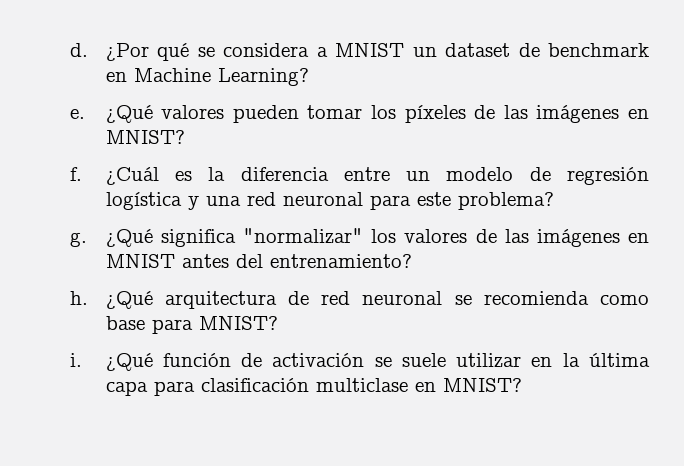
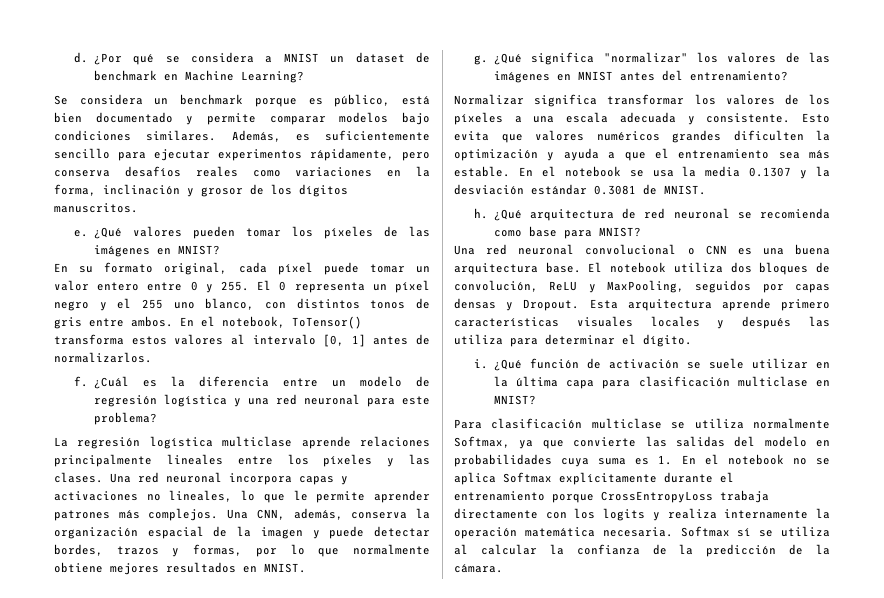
+ Se considera un benchmark porque es público, está bien documentado y permite comparar modelos bajo condiciones similares. Además, es suficientemente sencillo para ejecutar experimentos rápidamente, pero conserva desafíos reales como variaciones en la forma, inclinación y grosor de los dígitos manuscritos.
+ En su formato original, cada píxel puede tomar un valor entero entre 0 y 255. El 0 representa un píxel negro y el 255 uno blanco, con distintos tonos de gris entre ambos. En el notebook, ToTensor() transforma estos valores al intervalo [0, 1] antes de normalizarlos.
+ La regresión logística multiclase aprende relaciones principalmente lineales entre los píxeles y las clases. Una red neuronal incorpora capas y activaciones no lineales, lo que le permite aprender patrones más complejos. Una CNN, además, conserva la organización espacial de la imagen y puede detectar bordes, trazos y formas, por lo que normalmente obtiene mejores resultados en MNIST.
+ Normalizar significa transformar los valores de los píxeles a una escala adecuada y consistente. Esto evita que valores numéricos grandes dificulten la optimización y ayuda a que el entrenamiento sea más estable. En el notebook se usa la media 0.1307 y la desviación estándar 0.3081 de MNIST.
+ Una red neuronal convolucional o CNN es una buena arquitectura base. El notebook utiliza dos bloques de convolución, ReLU y MaxPooling, seguidos por capas densas y Dropout. Esta arquitectura aprende primero características visuales locales y después las utiliza para determinar el dígito.
+ Para clasificación multiclase se utiliza normalmente Softmax, ya que convierte las salidas del modelo en probabilidades cuya suma es 1. En el notebook no se aplica Softmax explícitamente durante el entrenamiento porque CrossEntropyLoss trabaja directamente con los logits y realiza internamente la operación matemática necesaria. Softmax sí se utiliza al calcular la confianza de la predicción de la cámara.

